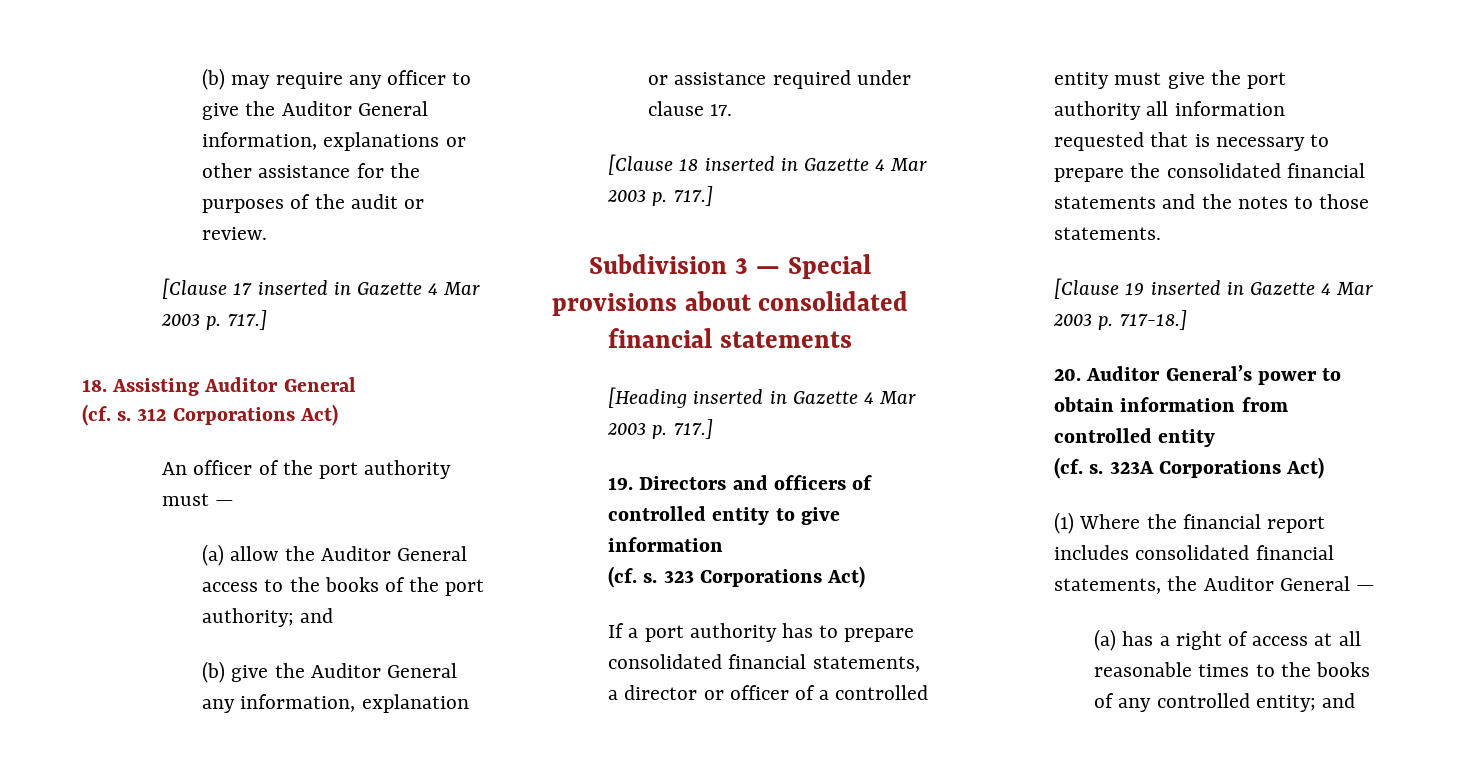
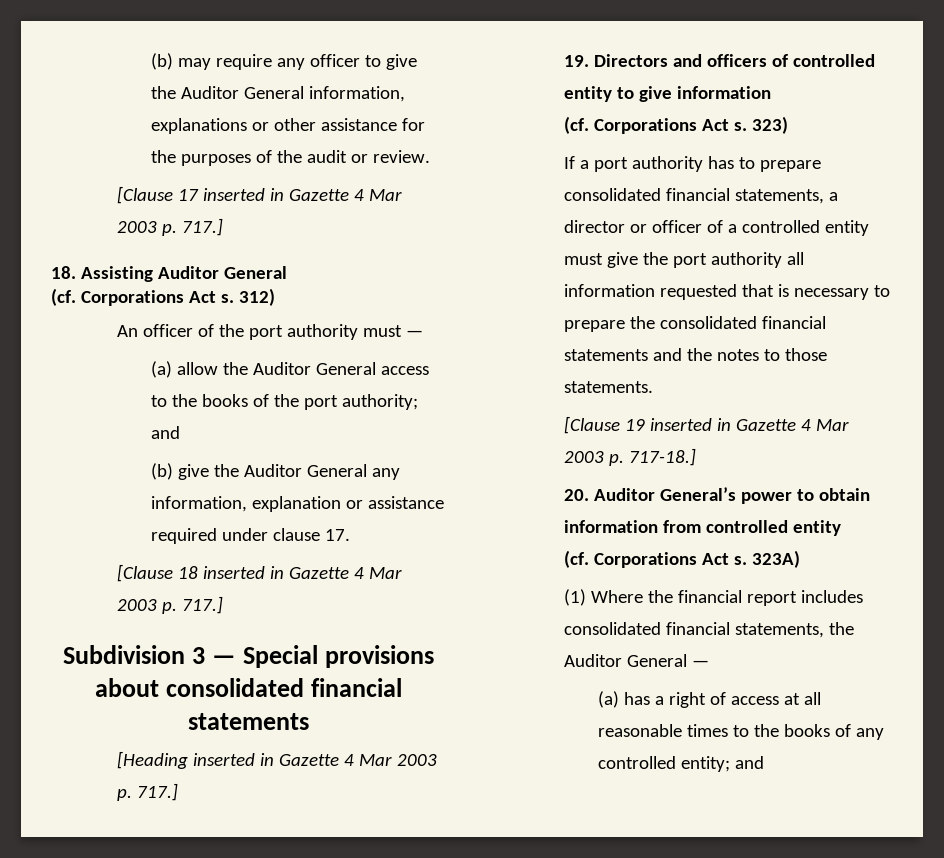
- (cf. s. 312 Corporations Act)
+ (cf. Corporations Act s. 312)
- (cf. s. 323 Corporations Act)
+ (cf. Corporations Act s. 323)
- (cf. s. 323A Corporations Act)
+ (cf. Corporations Act s. 323A)

